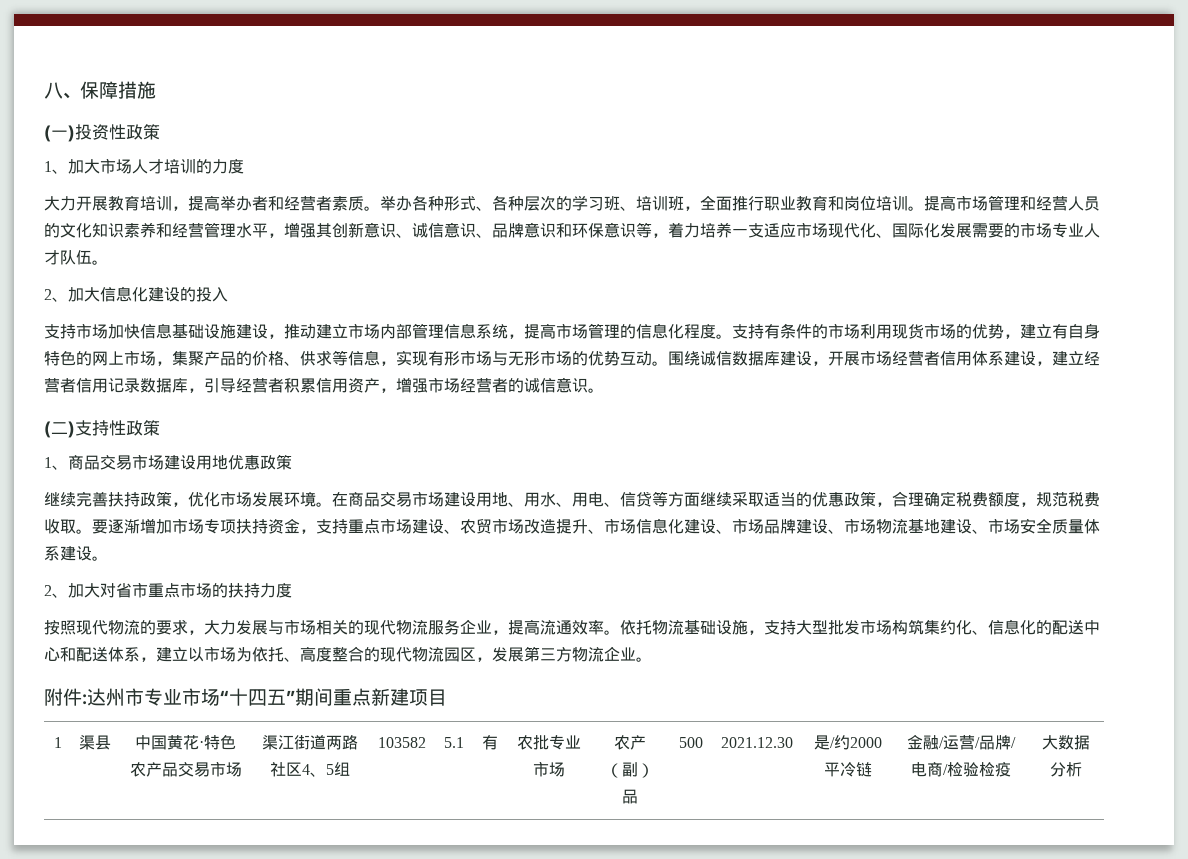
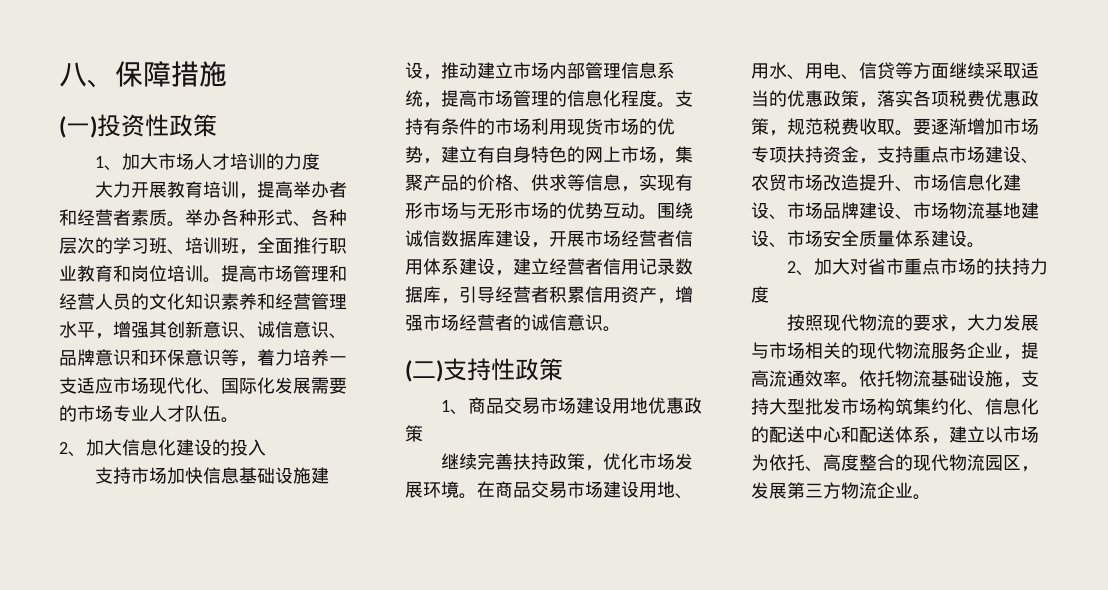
- 在商品交易市场建设用地、用水、用电、信贷等方面继续采取适当的优惠政策，合理确定税费额度，规范税费收取。
+ 在商品交易市场建设用地、用水、用电、信贷等方面继续采取适当的优惠政策，落实各项税费优惠政策，规范税费收取。
- 附件:达州市专业市场“十四五”期间重点新建项目
- 1 | 渠县 | 中国黄花·特色农产品交易市场 | 渠江街道两路社区4、5组 | 103582 | 5.1 | 有 | 农批专业市场 | 农产（副）品 | 500 | 2021.12.30 | 是/约2000平冷链 | 金融/运营/品牌/电商/检验检疫 | 大数据分析

